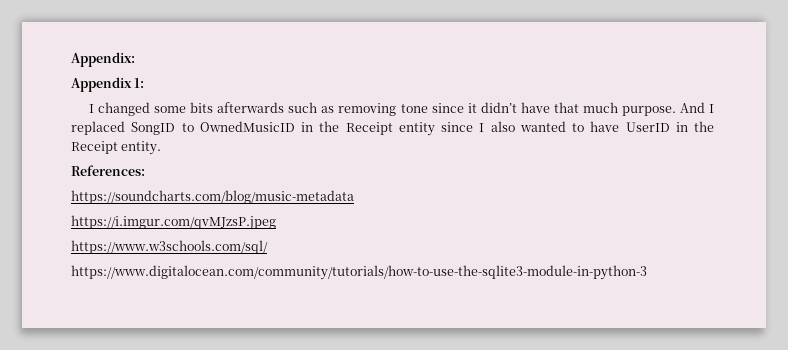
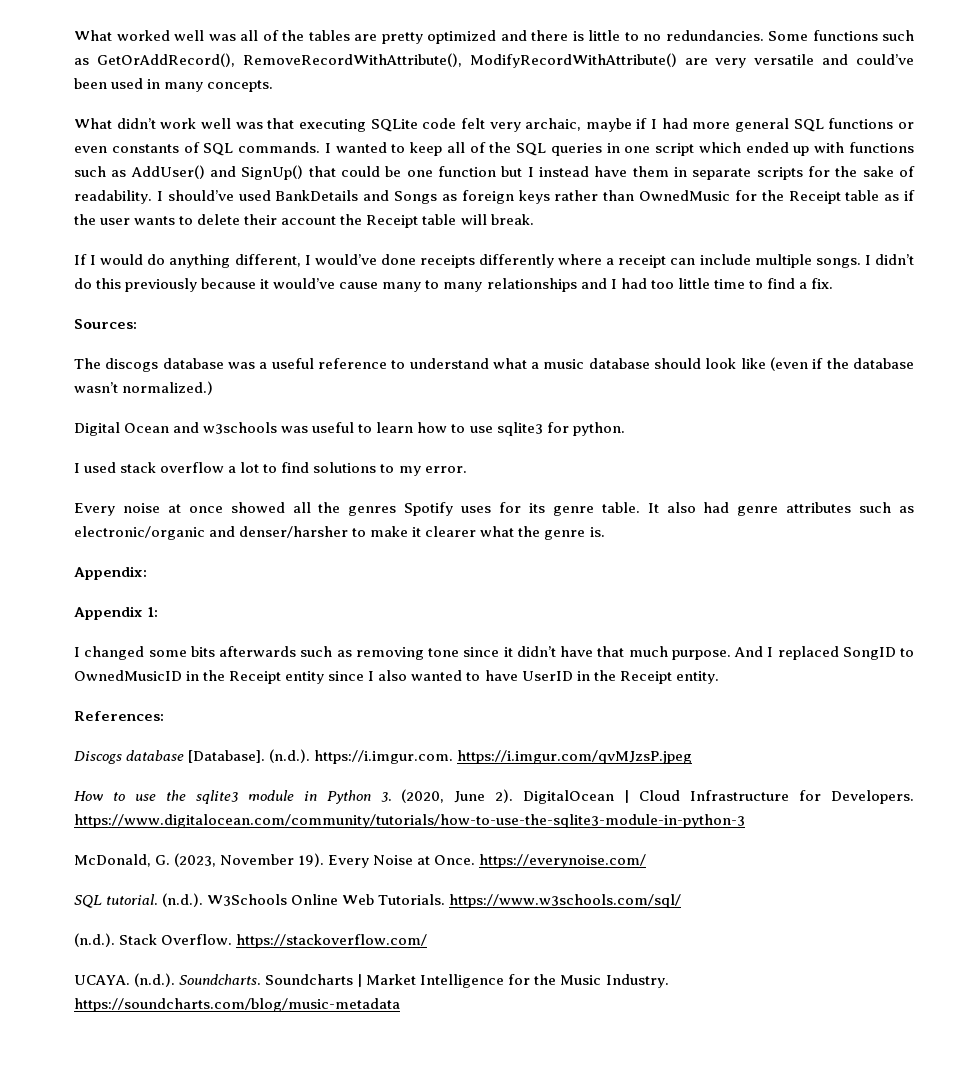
+ What worked well was all of the tables are pretty optimized and there is little to no redundancies. Some functions such as GetOrAddRecord(), RemoveRecordWithAttribute(), ModifyRecordWithAttribute() are very versatile and could’ve been used in many concepts.
+ What didn’t work well was that executing SQLite code felt very archaic, maybe if I had more general SQL functions or even constants of SQL commands. I wanted to keep all of the SQL queries in one script which ended up with functions such as AddUser() and SignUp() that could be one function but I instead have them in separate scripts for the sake of readability. I should’ve used BankDetails and Songs as foreign keys rather than OwnedMusic for the Receipt table as if the user wants to delete their account the Receipt table will break.
+ If I would do anything different, I would’ve done receipts differently where a receipt can include multiple songs. I didn’t do this previously because it would’ve cause many to many relationships and I had too little time to find a fix.
+ Sources:
+ The discogs database was a useful reference to understand what a music database should look like (even if the database wasn’t normalized.)
+ Digital Ocean and w3schools was useful to learn how to use sqlite3 for python.
+ I used stack overflow a lot to find solutions to my error.
+ Every noise at once showed all the genres Spotify uses for its genre table. It also had genre attributes such as electronic/organic and denser/harsher to make it clearer what the genre is.
- https://soundcharts.com/blog/music-metadata
- https://i.imgur.com/qvMJzsP.jpeg
- https://www.w3schools.com/sql/
- https://www.digitalocean.com/community/tutorials/how-to-use-the-sqlite3-module-in-python-3
+ Discogs database [Database]. (n.d.). https://i.imgur.com. https://i.imgur.com/qvMJzsP.jpeg
+ How to use the sqlite3 module in Python 3. (2020, June 2). DigitalOcean | Cloud Infrastructure for Developers. https://www.digitalocean.com/community/tutorials/how-to-use-the-sqlite3-module-in-python-3
+ McDonald, G. (2023, November 19). Every Noise at Once. https://everynoise.com/
+ SQL tutorial. (n.d.). W3Schools Online Web Tutorials. https://www.w3schools.com/sql/
+ (n.d.). Stack Overflow. https://stackoverflow.com/
+ UCAYA. (n.d.). Soundcharts. Soundcharts | Market Intelligence for the Music Industry. https://soundcharts.com/blog/music-metadata

